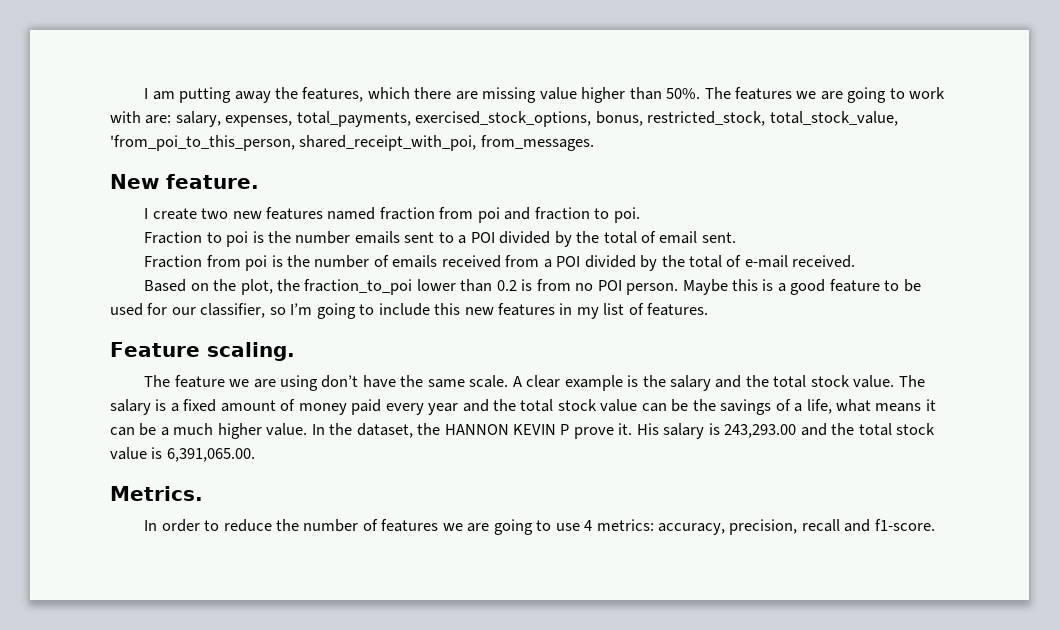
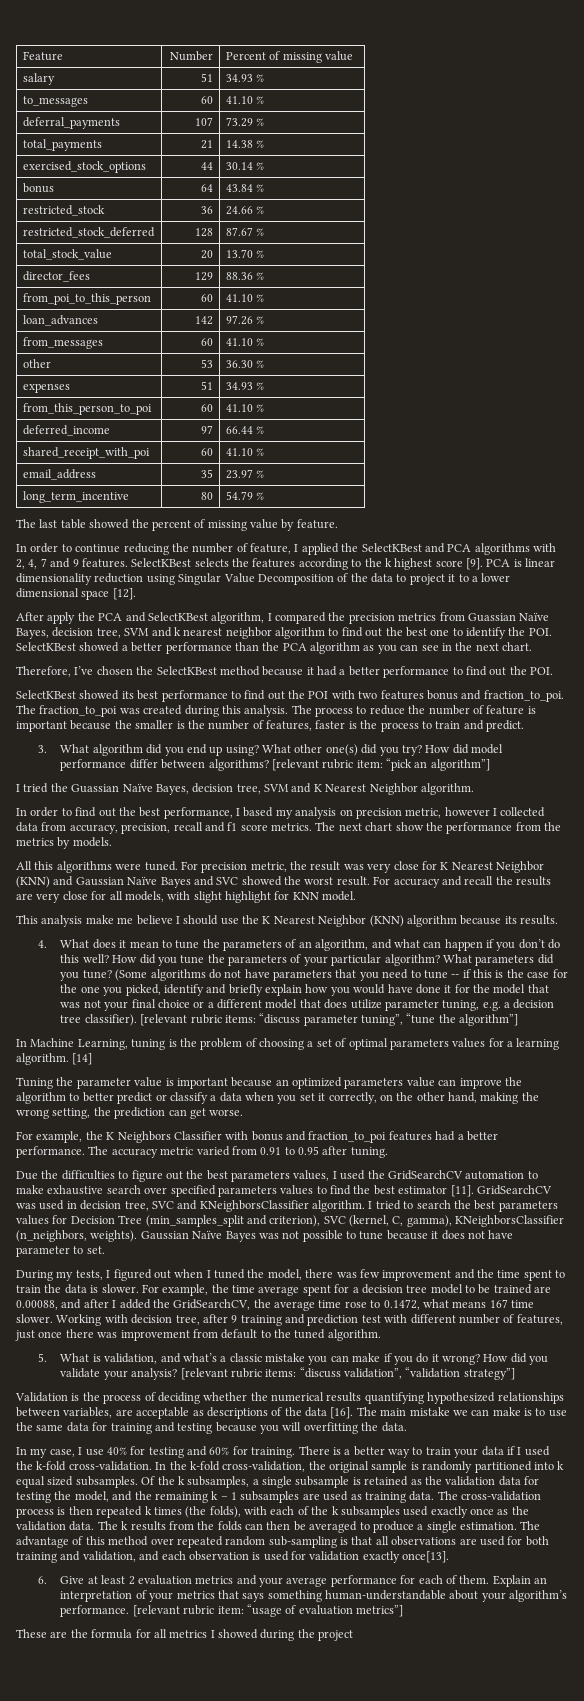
- I am putting away the features, which there are missing value higher than 50%. The features we are going to work with are: salary, expenses, total_payments, exercised_stock_options, bonus, restricted_stock, total_stock_value, 'from_poi_to_this_person, shared_receipt_with_poi, from_messages.
- New feature.
- I create two new features named fraction from poi and fraction to poi.
- Fraction to poi is the number emails sent to a POI divided by the total of email sent.
- Fraction from poi is the number of emails received from a POI divided by the total of e-mail received.
- Based on the plot, the fraction_to_poi lower than 0.2 is from no POI person. Maybe this is a good feature to be used for our classifier, so I’m going to include this new features in my list of features.
- Feature scaling.
- The feature we are using don’t have the same scale. A clear example is the salary and the total stock value. The salary is a fixed amount of money paid every year and the total stock value can be the savings of a life, what means it can be a much higher value. In the dataset, the HANNON KEVIN P prove it. His salary is 243,293.00 and the total stock value is 6,391,065.00.
- Metrics.
- In order to reduce the number of features we are going to use 4 metrics: accuracy, precision, recall and f1-score.
+ Feature | Number | Percent of missing value
+ salary | 51 | 34.93 %
+ to_messages | 60 | 41.10 %
+ deferral_payments | 107 | 73.29 %
+ total_payments | 21 | 14.38 %
+ exercised_stock_options | 44 | 30.14 %
+ bonus | 64 | 43.84 %
+ restricted_stock | 36 | 24.66 %
+ restricted_stock_deferred | 128 | 87.67 %
+ total_stock_value | 20 | 13.70 %
+ director_fees | 129 | 88.36 %
+ from_poi_to_this_person | 60 | 41.10 %
+ loan_advances | 142 | 97.26 %
+ from_messages | 60 | 41.10 %
+ other | 53 | 36.30 %
+ expenses | 51 | 34.93 %
+ from_this_person_to_poi | 60 | 41.10 %
+ deferred_income | 97 | 66.44 %
+ shared_receipt_with_poi | 60 | 41.10 %
+ email_address | 35 | 23.97 %
+ long_term_incentive | 80 | 54.79 %
+ The last table showed the percent of missing value by feature.
+ In order to continue reducing the number of feature, I applied the SelectKBest and PCA algorithms with 2, 4, 7 and 9 features. SelectKBest selects the features according to the k highest score [9]. PCA is linear dimensionality reduction using Singular Value Decomposition of the data to project it to a lower dimensional space [12].
+ After apply the PCA and SelectKBest algorithm, I compared the precision metrics from Guassian Naïve Bayes, decision tree, SVM and k nearest neighbor algorithm to find out the best one to identify the POI. SelectKBest showed a better performance than the PCA algorithm as you can see in the next chart.
+ Therefore, I’ve chosen the SelectKBest method because it had a better performance to find out the POI.
+ SelectKBest showed its best performance to find out the POI with two features bonus and fraction_to_poi. The fraction_to_poi was created during this analysis. The process to reduce the number of feature is important because the smaller is the number of features, faster is the process to train and predict.
+ 3. What algorithm did you end up using? What other one(s) did you try? How did model performance differ between algorithms? [relevant rubric item: “pick an algorithm”]
+ I tried the Guassian Naïve Bayes, decision tree, SVM and K Nearest Neighbor algorithm.
+ In order to find out the best performance, I based my analysis on precision metric, however I collected data from accuracy, precision, recall and f1 score metrics. The next chart show the performance from the metrics by models.
+ All this algorithms were tuned. For precision metric, the result was very close for K Nearest Neighbor (KNN) and Gaussian Naïve Bayes and SVC showed the worst result. For accuracy and recall the results are very close for all models, with slight highlight for KNN model.
+ This analysis make me believe I should use the K Nearest Neighbor (KNN) algorithm because its results.
+ 4. What does it mean to tune the parameters of an algorithm, and what can happen if you don’t do this well? How did you tune the parameters of your particular algorithm? What parameters did you tune? (Some algorithms do not have parameters that you need to tune -- if this is the case for the one you picked, identify and briefly explain how you would have done it for the model that was not your final choice or a different model that does utilize parameter tuning, e.g. a decision tree classifier). [relevant rubric items: “discuss parameter tuning”, “tune the algorithm”]
+ In Machine Learning, tuning is the problem of choosing a set of optimal parameters values for a learning algorithm. [14]
+ Tuning the parameter value is important because an optimized parameters value can improve the algorithm to better predict or classify a data when you set it correctly, on the other hand, making the wrong setting, the prediction can get worse.
+ For example, the K Neighbors Classifier with bonus and fraction_to_poi features had a better performance. The accuracy metric varied from 0.91 to 0.95 after tuning.
+ Due the difficulties to figure out the best parameters values, I used the GridSearchCV automation to make exhaustive search over specified parameters values to find the best estimator [11]. GridSearchCV was used in decision tree, SVC and KNeighborsClassifier algorithm. I tried to search the best parameters values for Decision Tree (min_samples_split and criterion), SVC (kernel, C, gamma), KNeighborsClassifier (n_neighbors, weights). Gaussian Naïve Bayes was not possible to tune because it does not have parameter to set.
+ During my tests, I figured out when I tuned the model, there was few improvement and the time spent to train the data is slower. For example, the time average spent for a decision tree model to be trained are 0.00088, and after I added the GridSearchCV, the average time rose to 0.1472, what means 167 time slower. Working with decision tree, after 9 training and prediction test with different number of features, just once there was improvement from default to the tuned algorithm.
+ 5. What is validation, and what’s a classic mistake you can make if you do it wrong? How did you validate your analysis? [relevant rubric items: “discuss validation”, “validation strategy”]
+ Validation is the process of deciding whether the numerical results quantifying hypothesized relationships between variables, are acceptable as descriptions of the data [16]. The main mistake we can make is to use the same data for training and testing because you will overfitting the data.
+ In my case, I use 40% for testing and 60% for training. There is a better way to train your data if I used the k-fold cross-validation. In the k-fold cross-validation, the original sample is randomly partitioned into k equal sized subsamples. Of the k subsamples, a single subsample is retained as the validation data for testing the model, and the remaining k − 1 subsamples are used as training data. The cross-validation process is then repeated k times (the folds), with each of the k subsamples used exactly once as the validation data. The k results from the folds can then be averaged to produce a single estimation. The advantage of this method over repeated random sub-sampling is that all observations are used for both training and validation, and each observation is used for validation exactly once[13].
+ 6. Give at least 2 evaluation metrics and your average performance for each of them. Explain an interpretation of your metrics that says something human-understandable about your algorithm’s performance. [relevant rubric item: “usage of evaluation metrics”]
+ These are the formula for all metrics I showed during the project

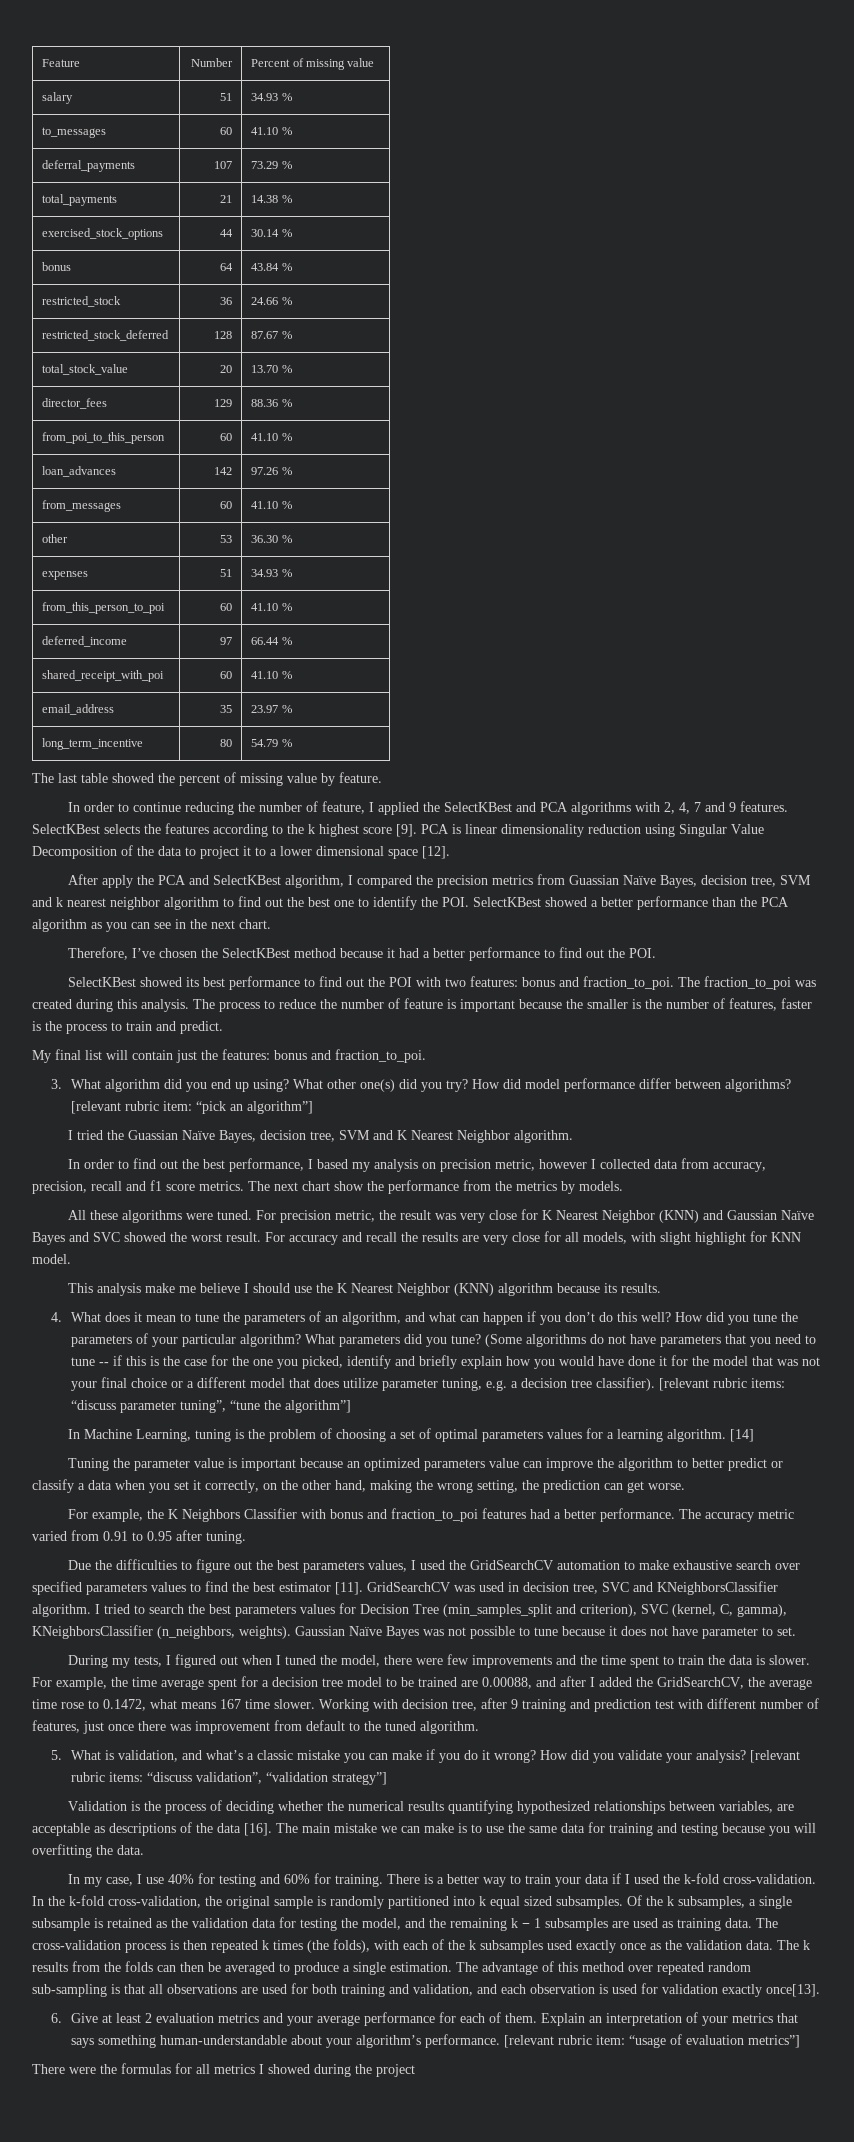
- SelectKBest showed its best performance to find out the POI with two features bonus and fraction_to_poi.
+ SelectKBest showed its best performance to find out the POI with two features: bonus and fraction_to_poi.
+ My final list will contain just the features: bonus and fraction_to_poi.
- All this algorithms were tuned.
+ All these algorithms were tuned.
- During my tests, I figured out when I tuned the model, there was few improvement and the time spent to train the data is slower.
+ During my tests, I figured out when I tuned the model, there were few improvements and the time spent to train the data is slower.
- These are the formula for all metrics I showed during the project
+ There were the formulas for all metrics I showed during the project

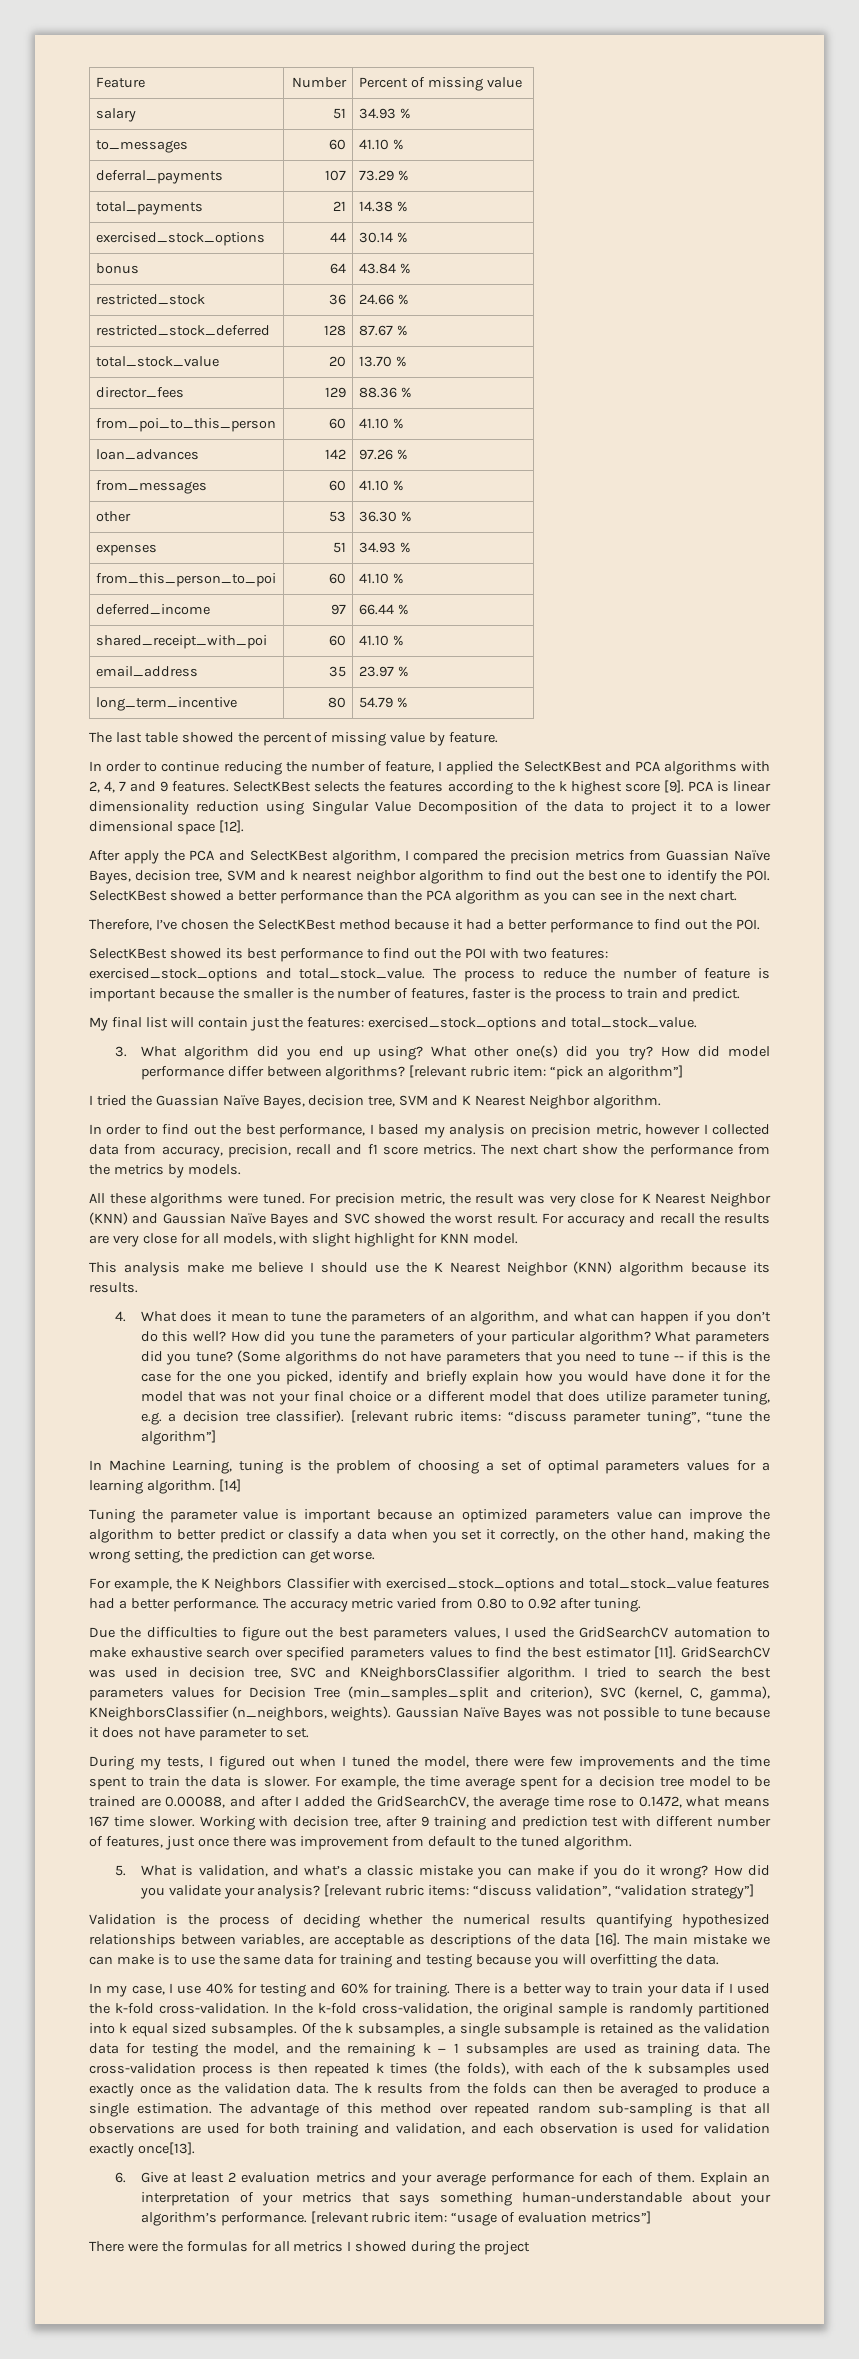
- SelectKBest showed its best performance to find out the POI with two features: bonus and fraction_to_poi. The fraction_to_poi was created during this analysis.
+ SelectKBest showed its best performance to find out the POI with two features: exercised_stock_options and total_stock_value.
- My final list will contain just the features: bonus and fraction_to_poi.
+ My final list will contain just the features: exercised_stock_options and total_stock_value.
- For example, the K Neighbors Classifier with bonus and fraction_to_poi features had a better performance.
+ For example, the K Neighbors Classifier with exercised_stock_options and total_stock_value features had a better performance.
- The accuracy metric varied from 0.91 to 0.95 after tuning.
+ The accuracy metric varied from 0.80 to 0.92 after tuning.

